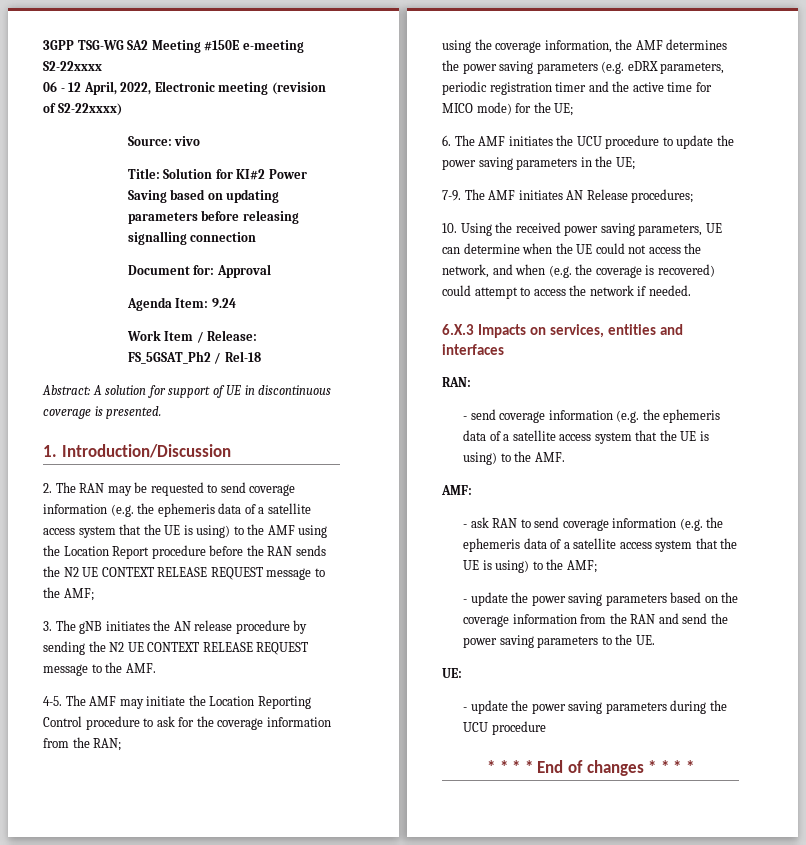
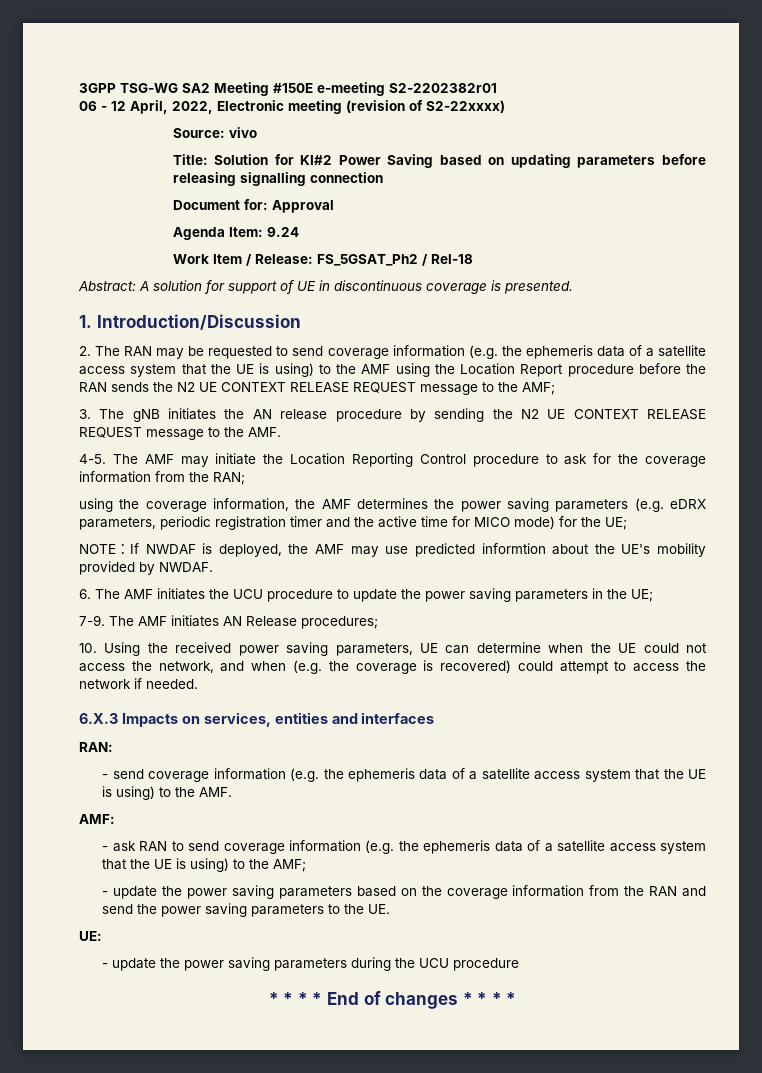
- 3GPP TSG-WG SA2 Meeting #150E e-meeting S2-22xxxx
+ 3GPP TSG-WG SA2 Meeting #150E e-meeting S2-2202382r01
+ NOTE：If NWDAF is deployed, the AMF may use predicted informtion about the UE's mobility provided by NWDAF.

